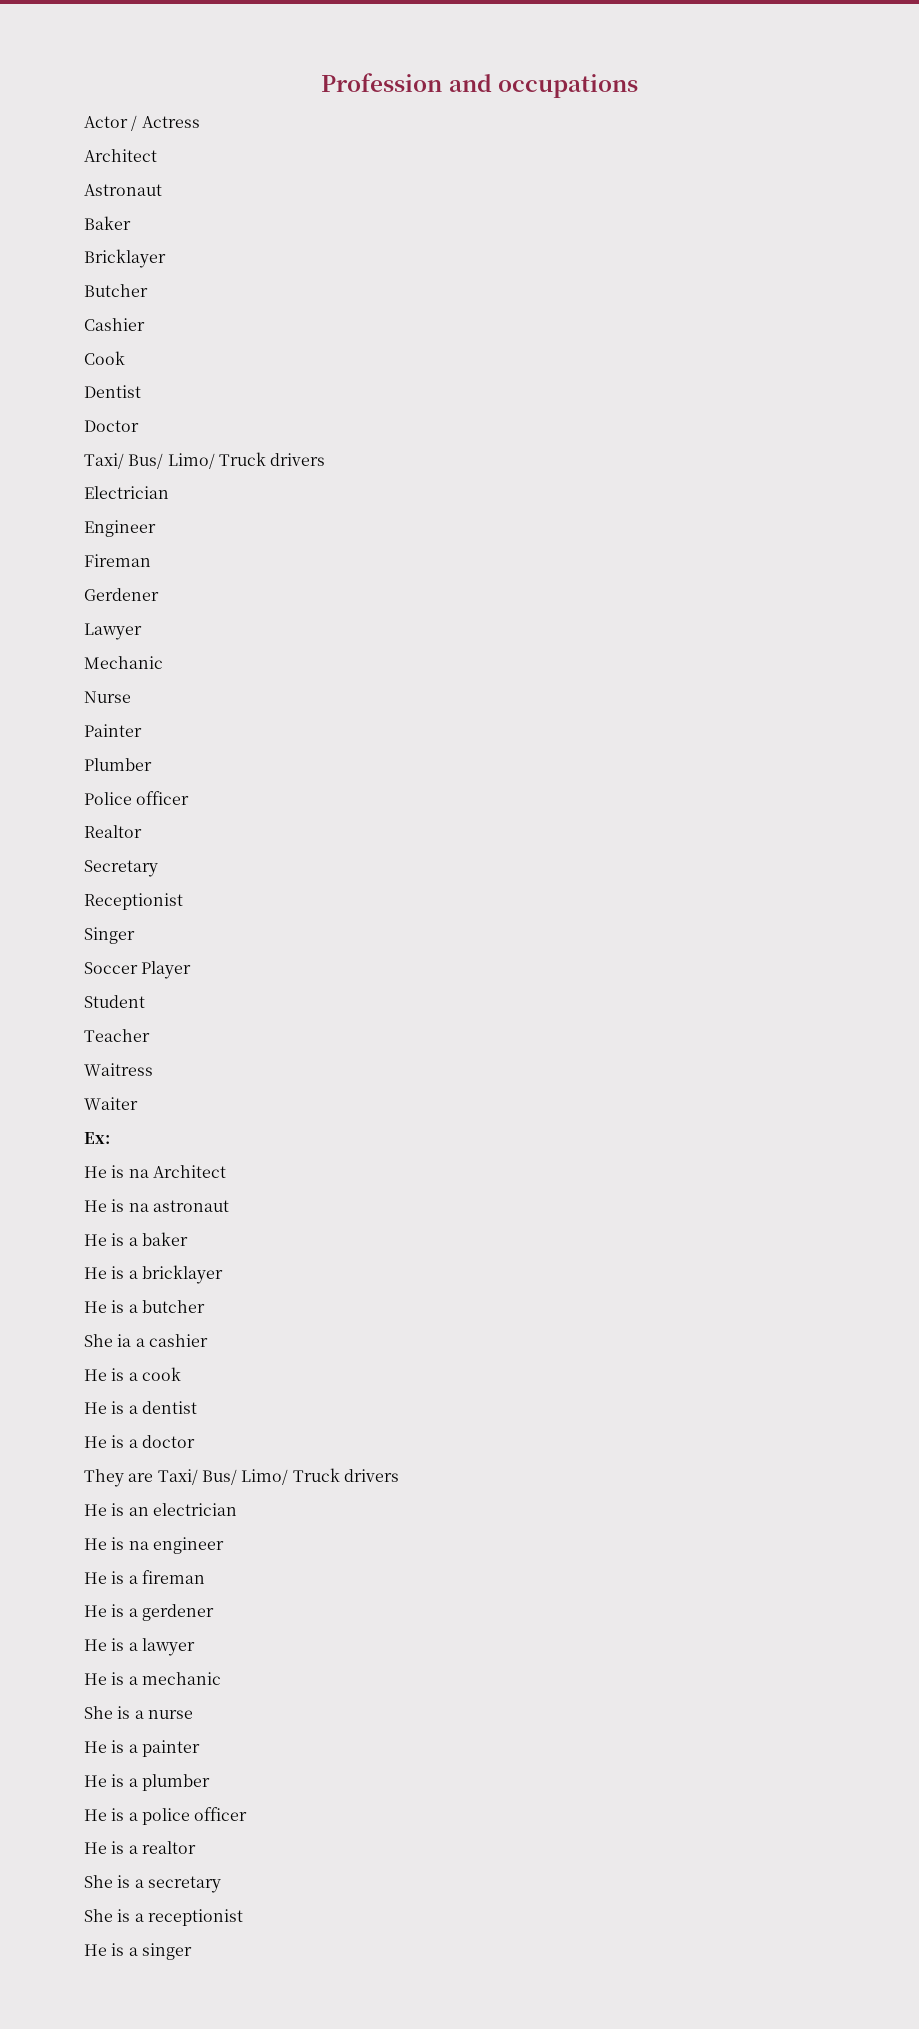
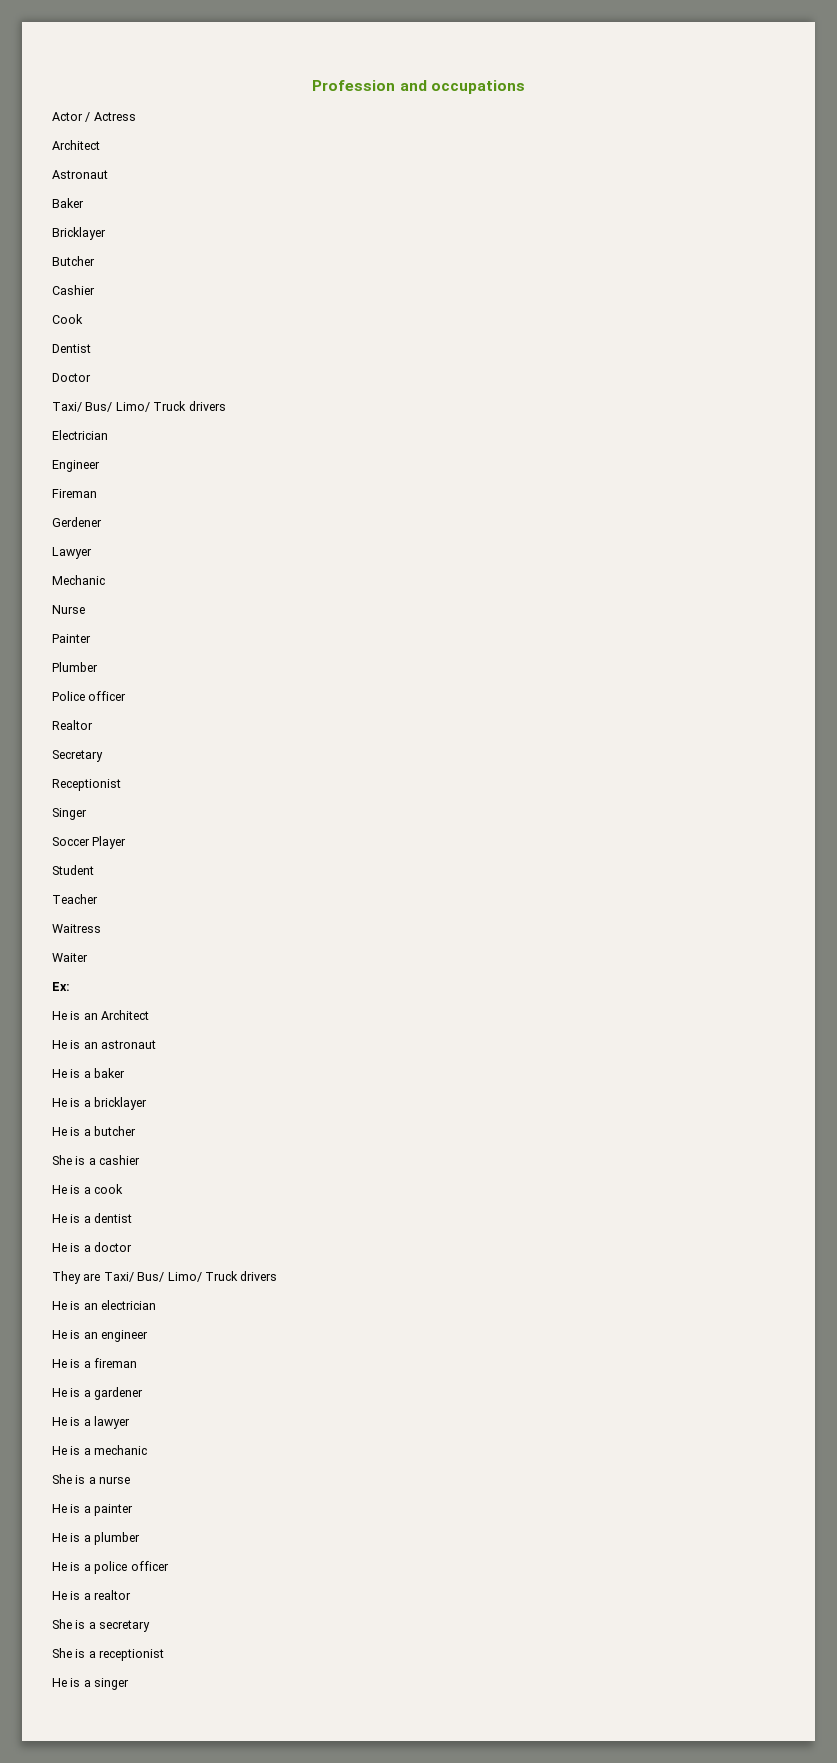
- He is na Architect
+ He is an Architect
- He is na astronaut
+ He is an astronaut
- She ia a cashier
+ She is a cashier
- He is na engineer
+ He is an engineer
- He is a gerdener
+ He is a gardener

